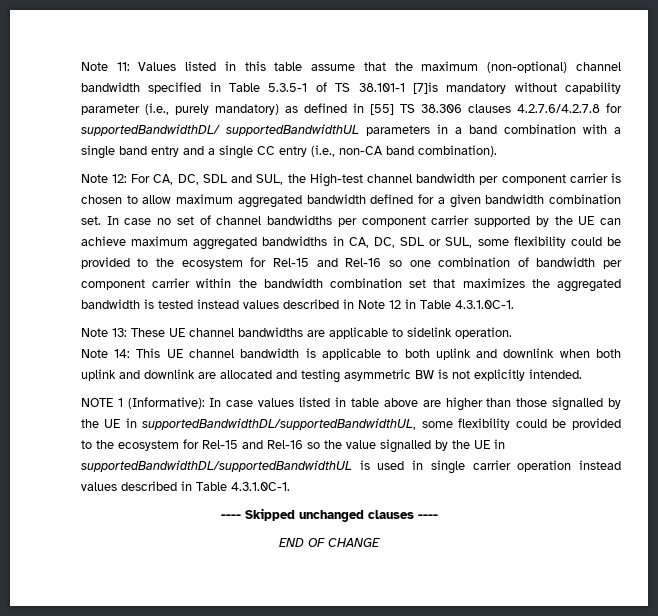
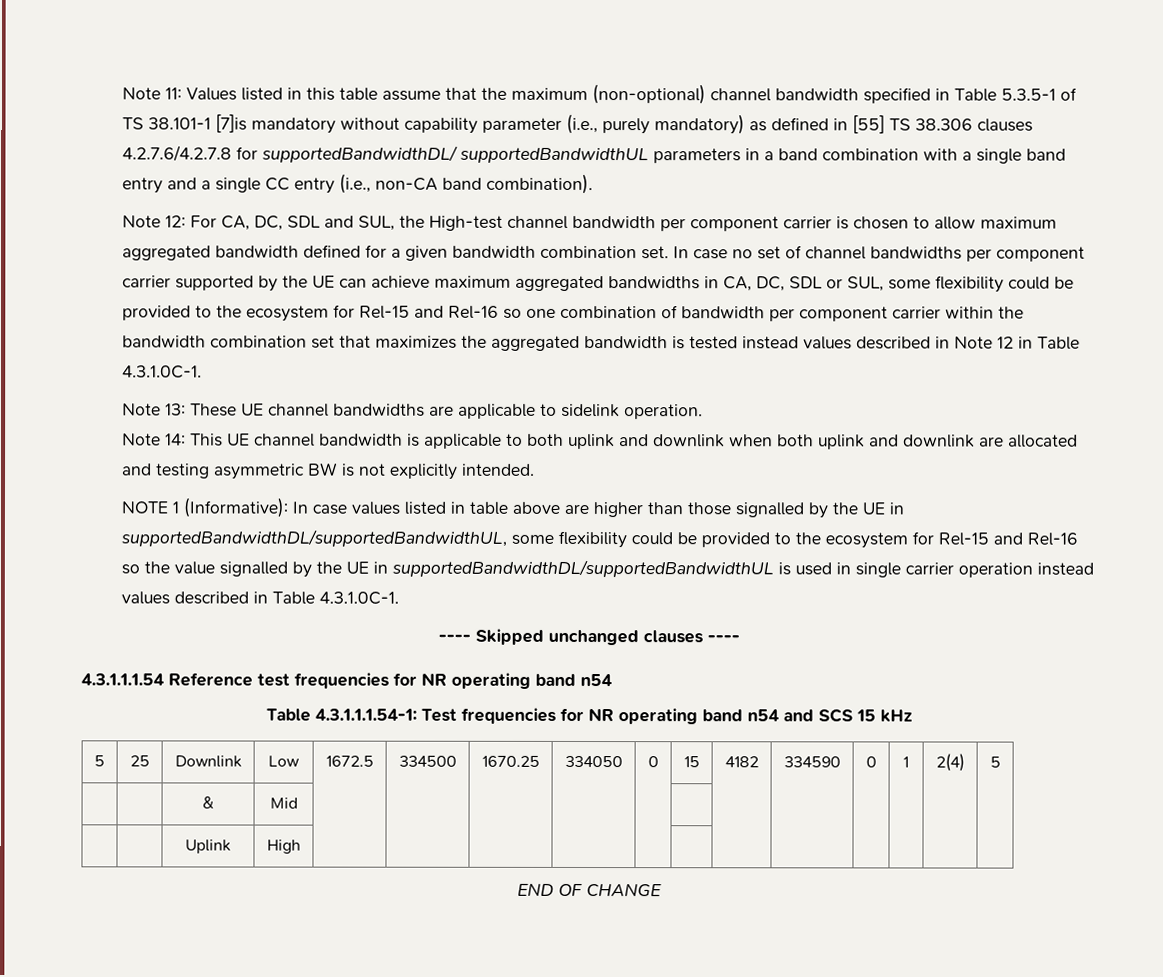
+ 4.3.1.1.1.54 Reference test frequencies for NR operating band n54
+ Table 4.3.1.1.1.54-1: Test frequencies for NR operating band n54 and SCS 15 kHz
+ 5 | 25 | Downlink | Low | 1672.5 | 334500 | 1670.25 | 334050 | 0 | 15 | 4182 | 334590 | 0 | 1 | 2(4) | 5
+ | | & | Mid | | | | | | | | | | | |
+ | | Uplink | High | | | | | | | | | | | |

